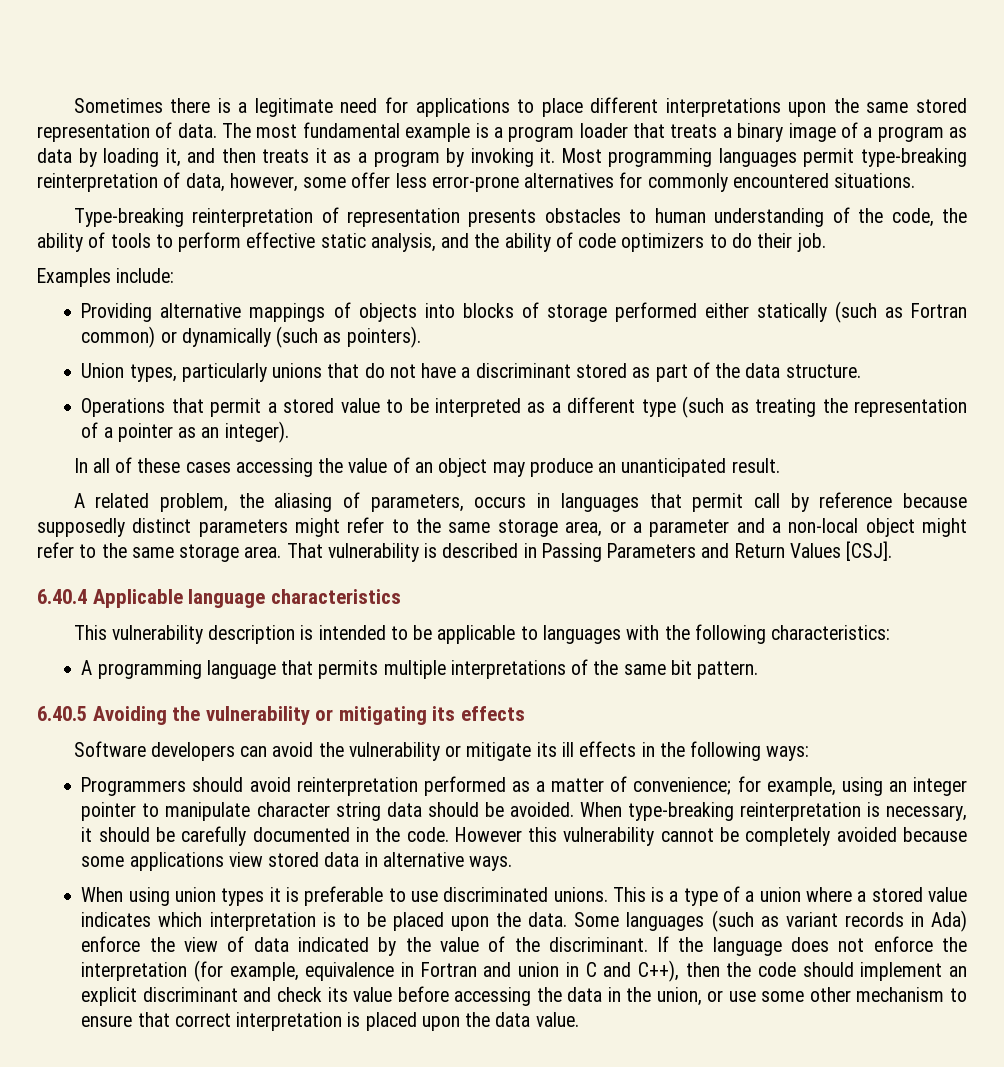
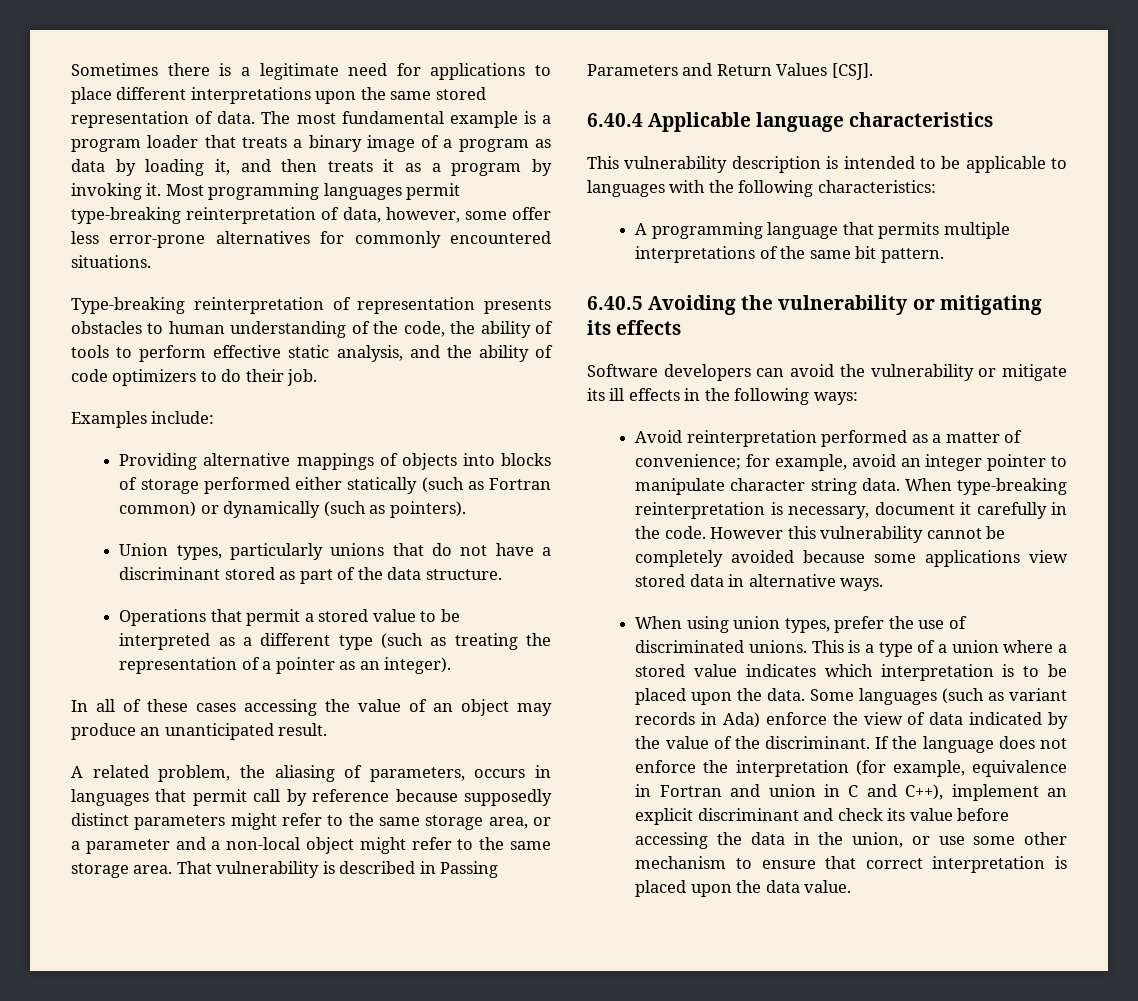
- Programmers should avoid reinterpretation performed as a matter of convenience; for example, using an integer pointer to manipulate character string data should be avoided.
+ Avoid reinterpretation performed as a matter of convenience; for example, avoid an integer pointer to manipulate character string data.
- When type-breaking reinterpretation is necessary, it should be carefully documented in the code.
+ When type-breaking reinterpretation is necessary, document it carefully in the code.
- When using union types it is preferable to use discriminated unions.
+ When using union types, prefer the use of discriminated unions.
- If the language does not enforce the interpretation (for example, equivalence in Fortran and union in C and C++), then the code should implement an explicit discriminant and check its value before accessing the data in the union, or use some other mechanism to ensure that correct interpretation is placed upon the data value.
+ If the language does not enforce the interpretation (for example, equivalence in Fortran and union in C and C++), implement an explicit discriminant and check its value before accessing the data in the union, or use some other mechanism to ensure that correct interpretation is placed upon the data value.

